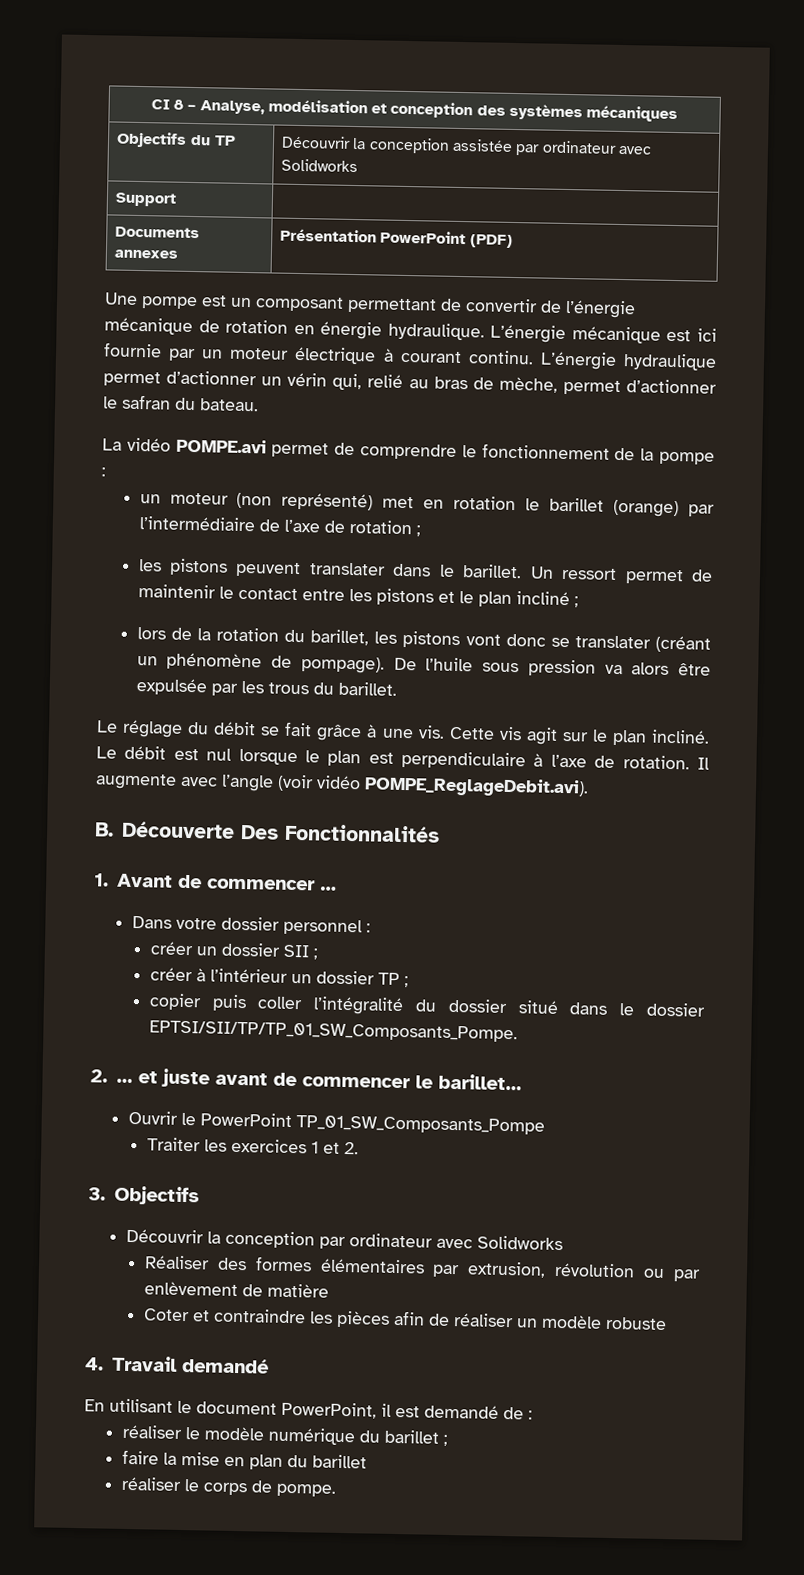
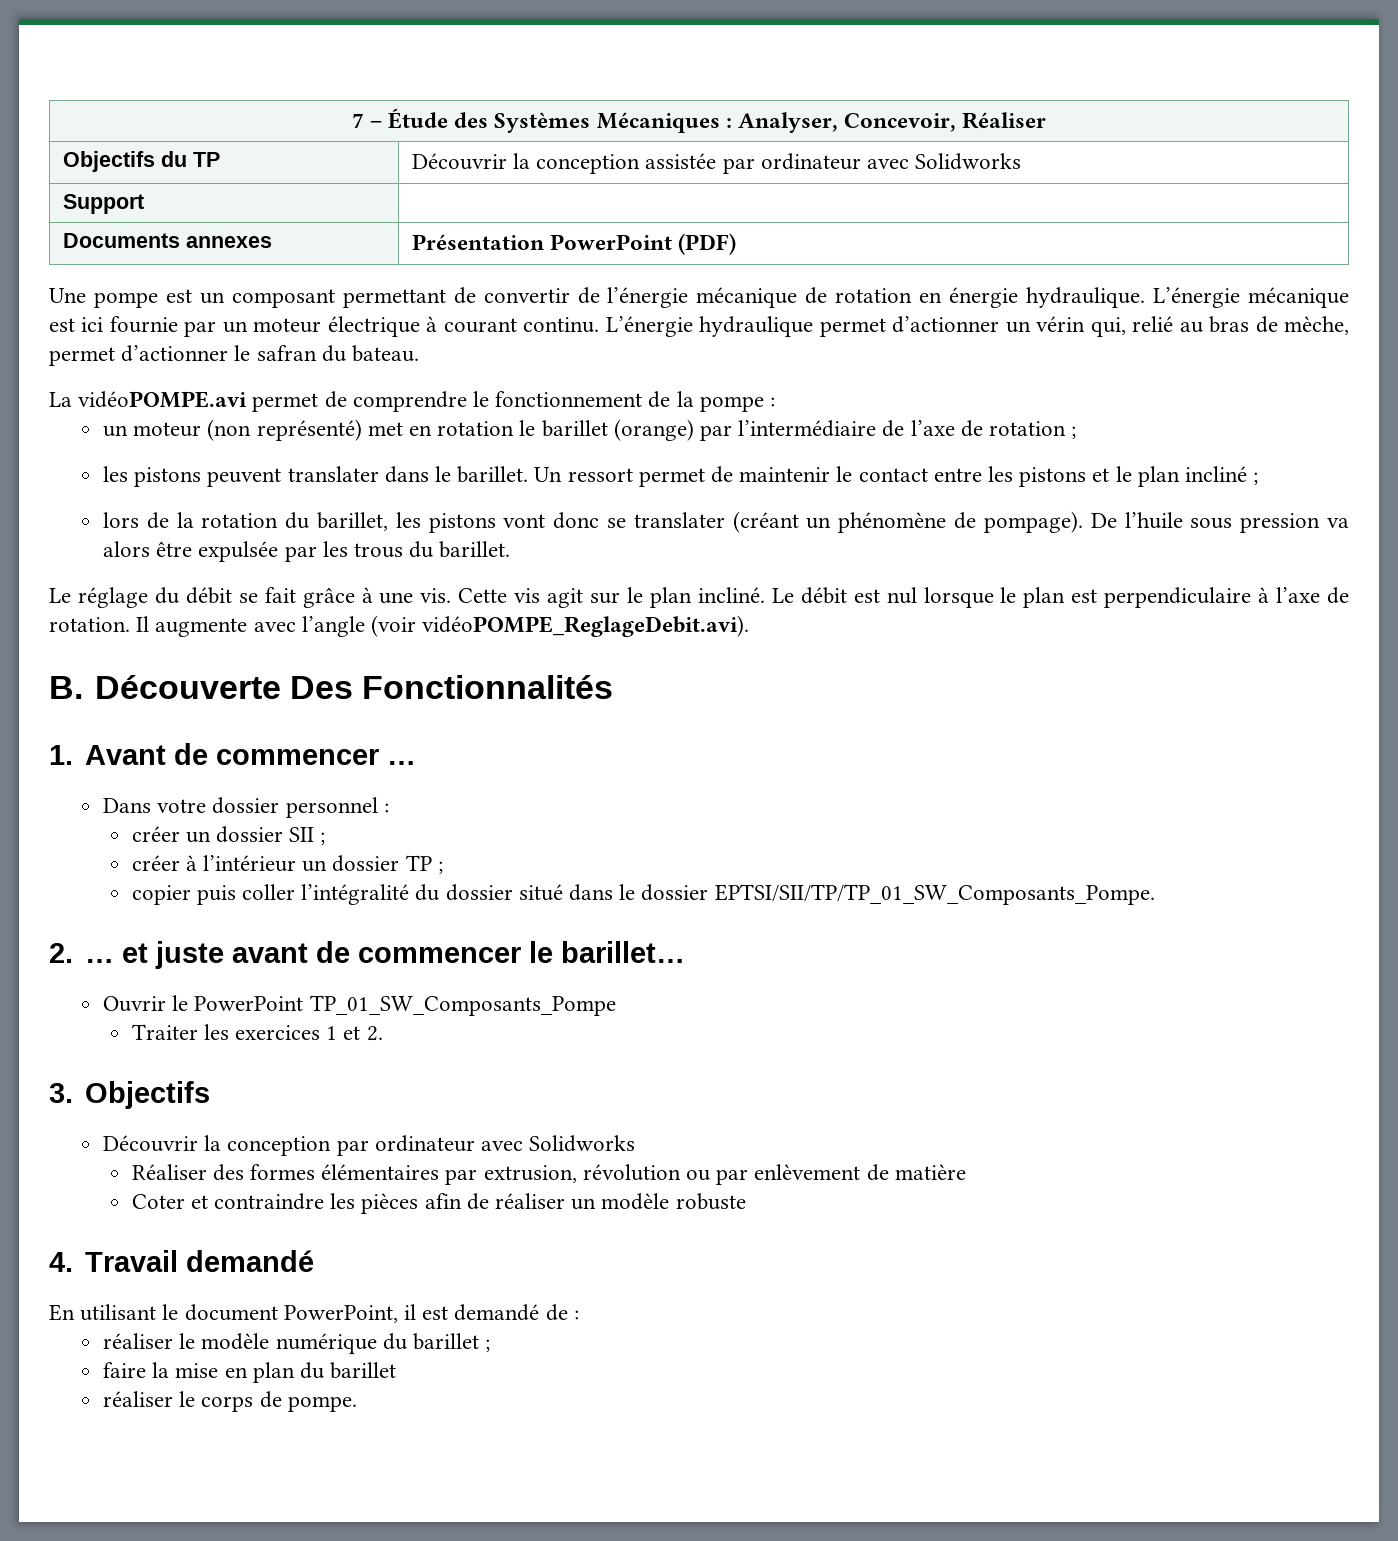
- CI 8 – Analyse, modélisation et conception des systèmes mécaniques
+ 7 – Étude des Systèmes Mécaniques : Analyser, Concevoir, Réaliser
- La vidéo POMPE.avi permet de comprendre le fonctionnement de la pompe :
+ La vidéoPOMPE.avi permet de comprendre le fonctionnement de la pompe :
- Il augmente avec l’angle (voir vidéo POMPE_ReglageDebit.avi).
+ Il augmente avec l’angle (voir vidéoPOMPE_ReglageDebit.avi).

